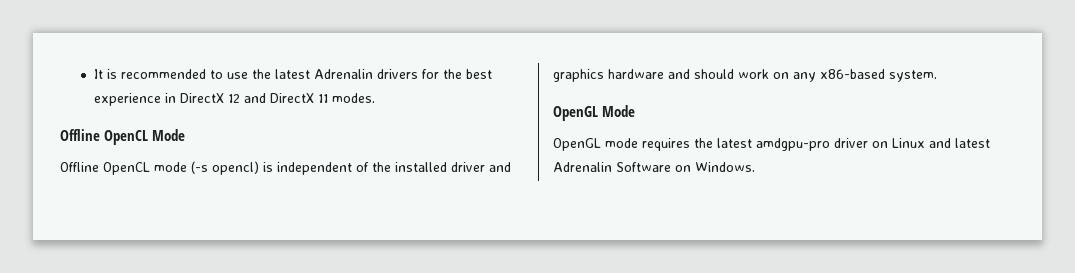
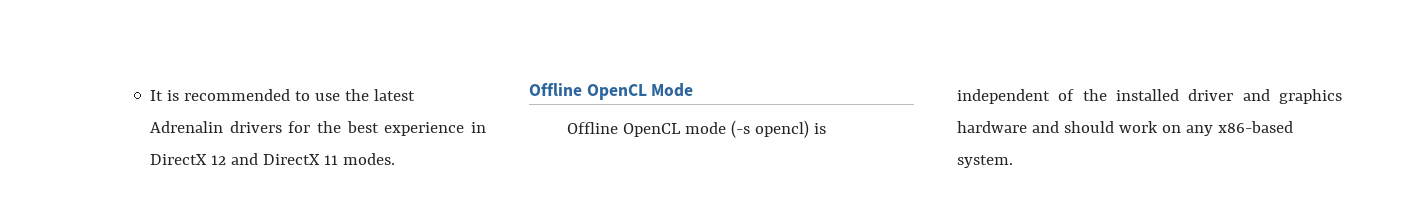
- OpenGL Mode
- OpenGL mode requires the latest amdgpu-pro driver on Linux and latest Adrenalin Software on Windows.

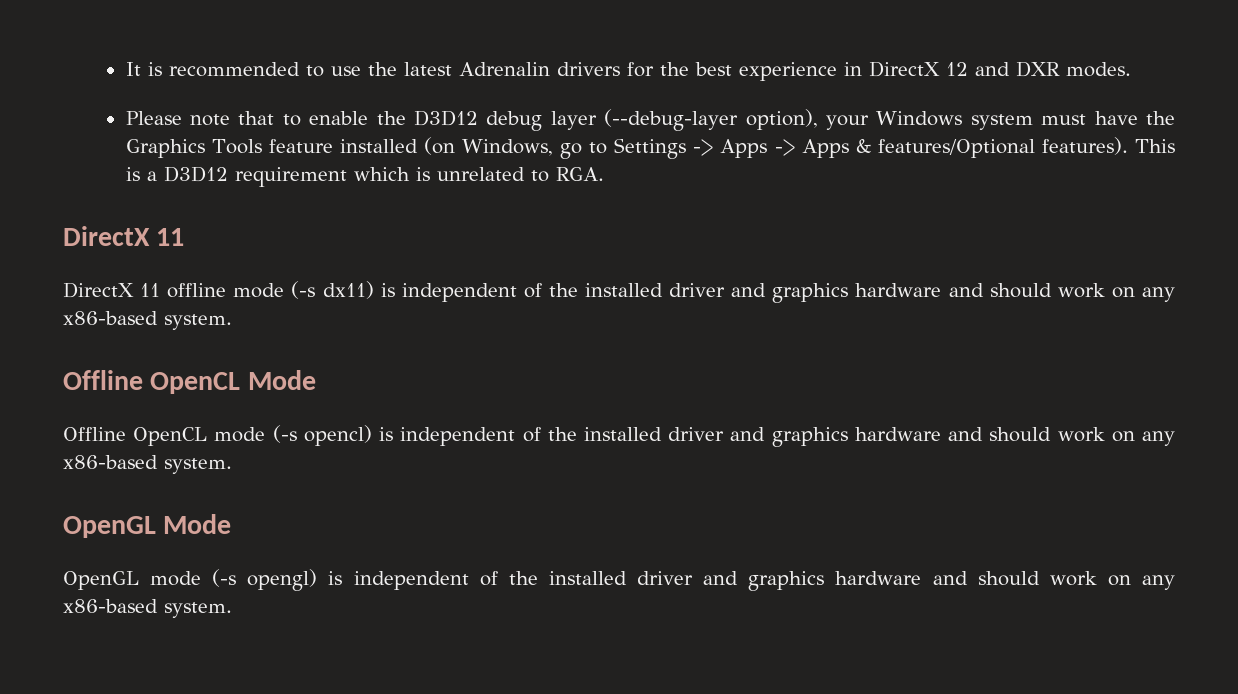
- It is recommended to use the latest Adrenalin drivers for the best experience in DirectX 12 and DirectX 11 modes.
+ It is recommended to use the latest Adrenalin drivers for the best experience in DirectX 12 and DXR modes.
+ Please note that to enable the D3D12 debug layer (--debug-layer option), your Windows system must have the Graphics Tools feature installed (on Windows, go to Settings -> Apps -> Apps & features/Optional features). This is a D3D12 requirement which is unrelated to RGA.
+ DirectX 11
+ DirectX 11 offline mode (-s dx11) is independent of the installed driver and graphics hardware and should work on any x86-based system.
+ OpenGL Mode
+ OpenGL mode (-s opengl) is independent of the installed driver and graphics hardware and should work on any x86-based system.

